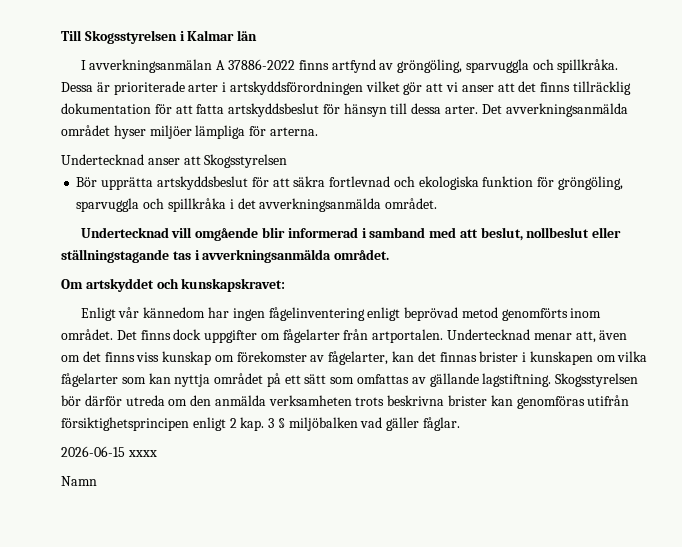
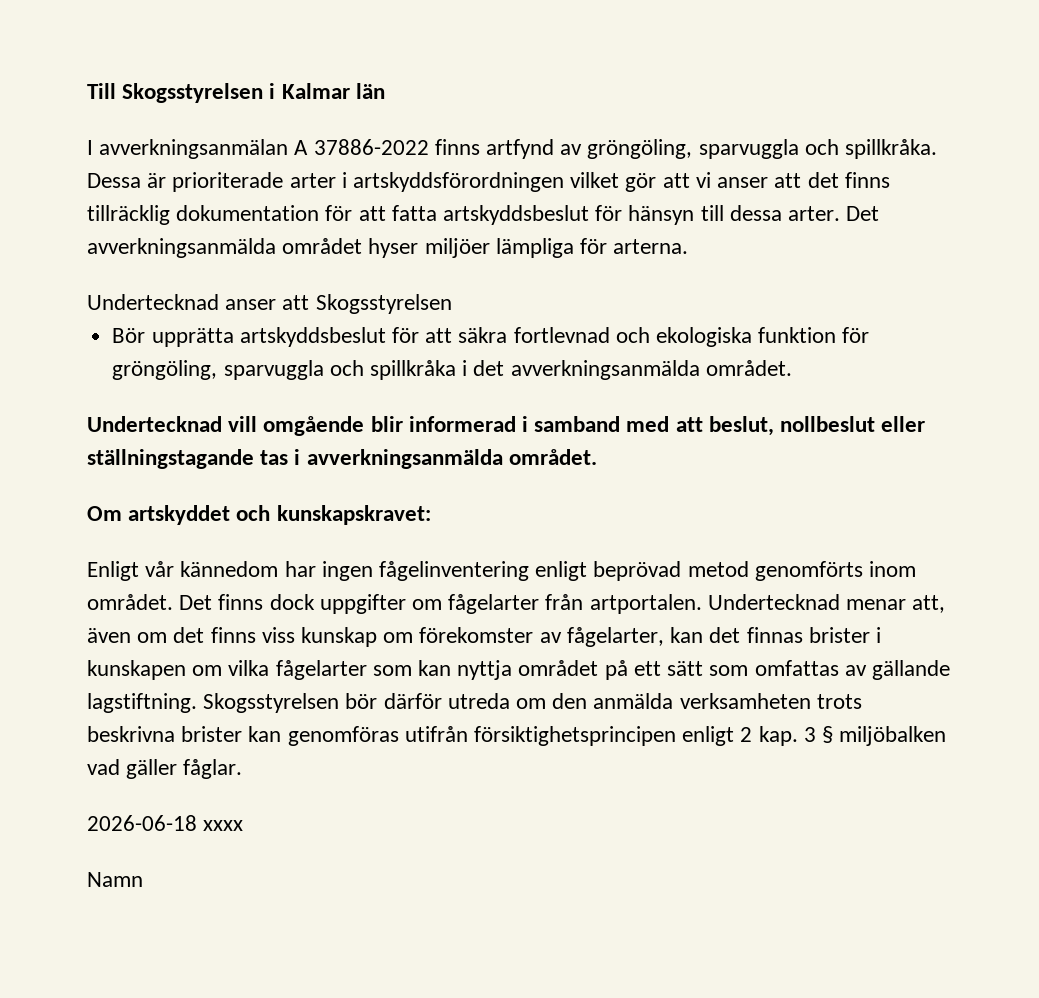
- 2026-06-15 xxxx
+ 2026-06-18 xxxx

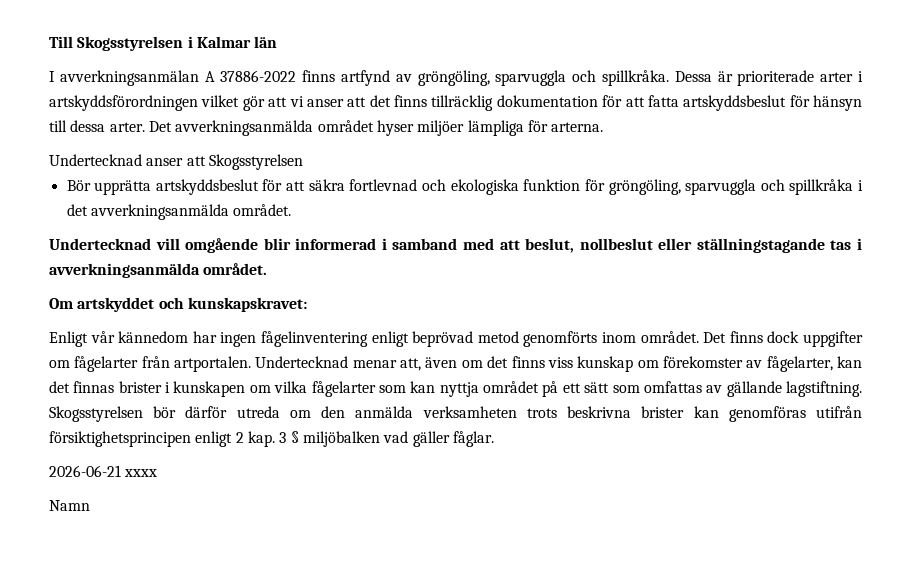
- 2026-06-18 xxxx
+ 2026-06-21 xxxx

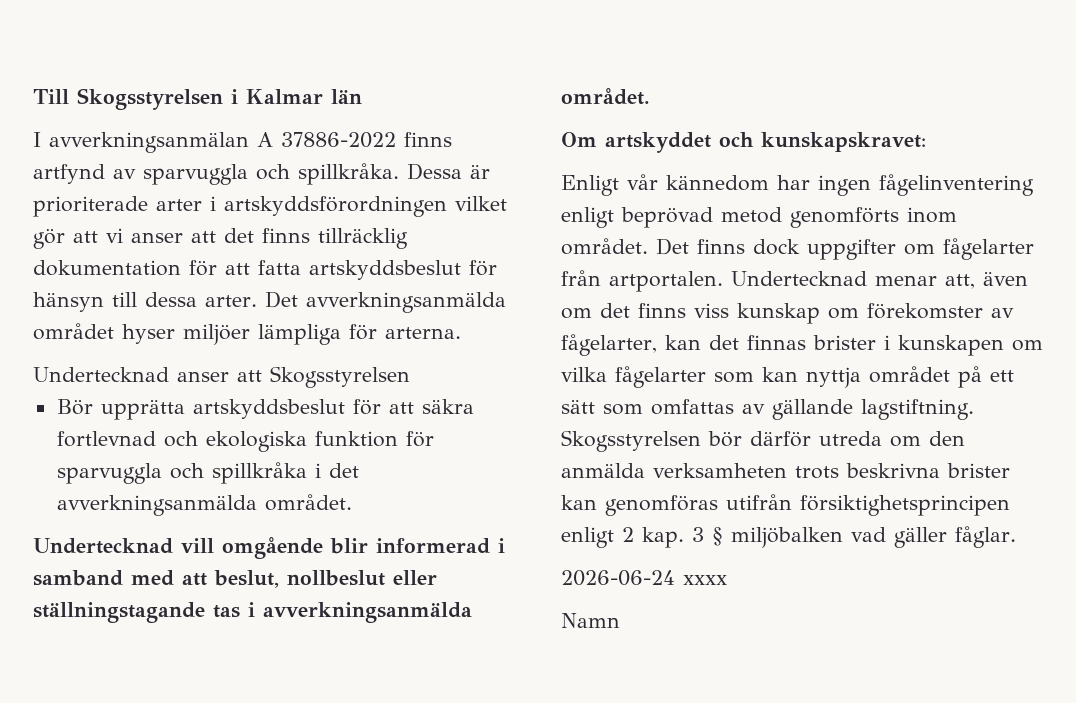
- I avverkningsanmälan A 37886-2022 finns artfynd av gröngöling, sparvuggla och spillkråka.
+ I avverkningsanmälan A 37886-2022 finns artfynd av sparvuggla och spillkråka.
- Bör upprätta artskyddsbeslut för att säkra fortlevnad och ekologiska funktion för gröngöling, sparvuggla och spillkråka i det avverkningsanmälda området.
+ Bör upprätta artskyddsbeslut för att säkra fortlevnad och ekologiska funktion för sparvuggla och spillkråka i det avverkningsanmälda området.
- 2026-06-21 xxxx
+ 2026-06-24 xxxx

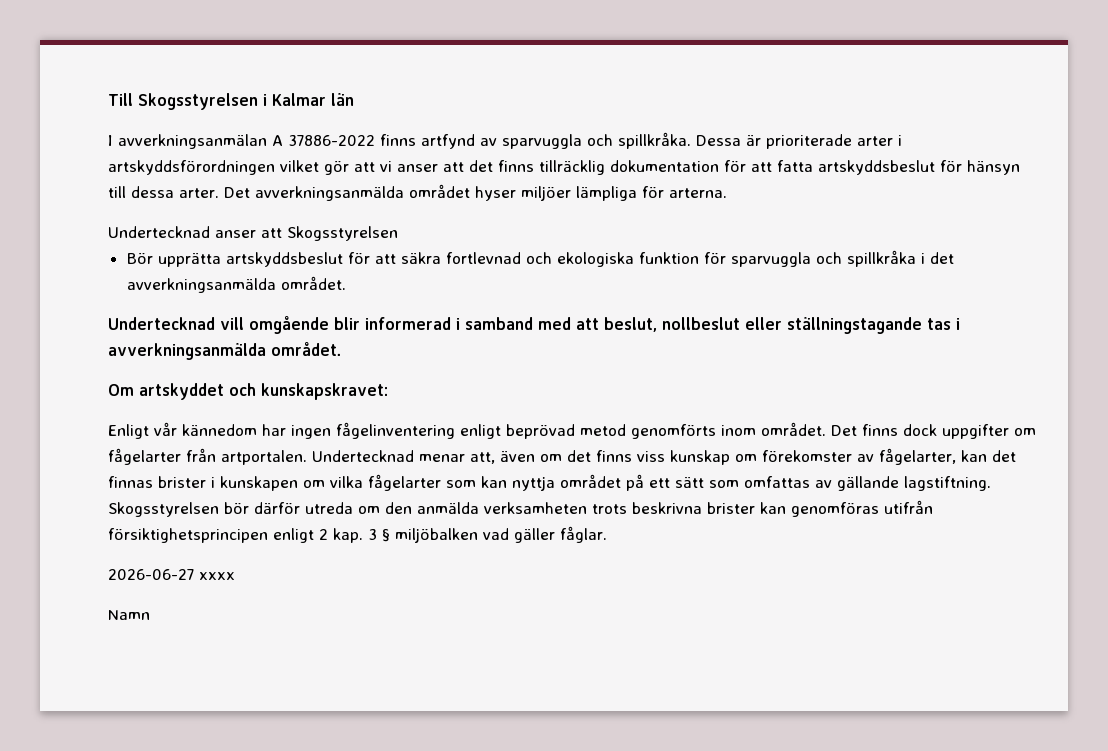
- 2026-06-24 xxxx
+ 2026-06-27 xxxx

